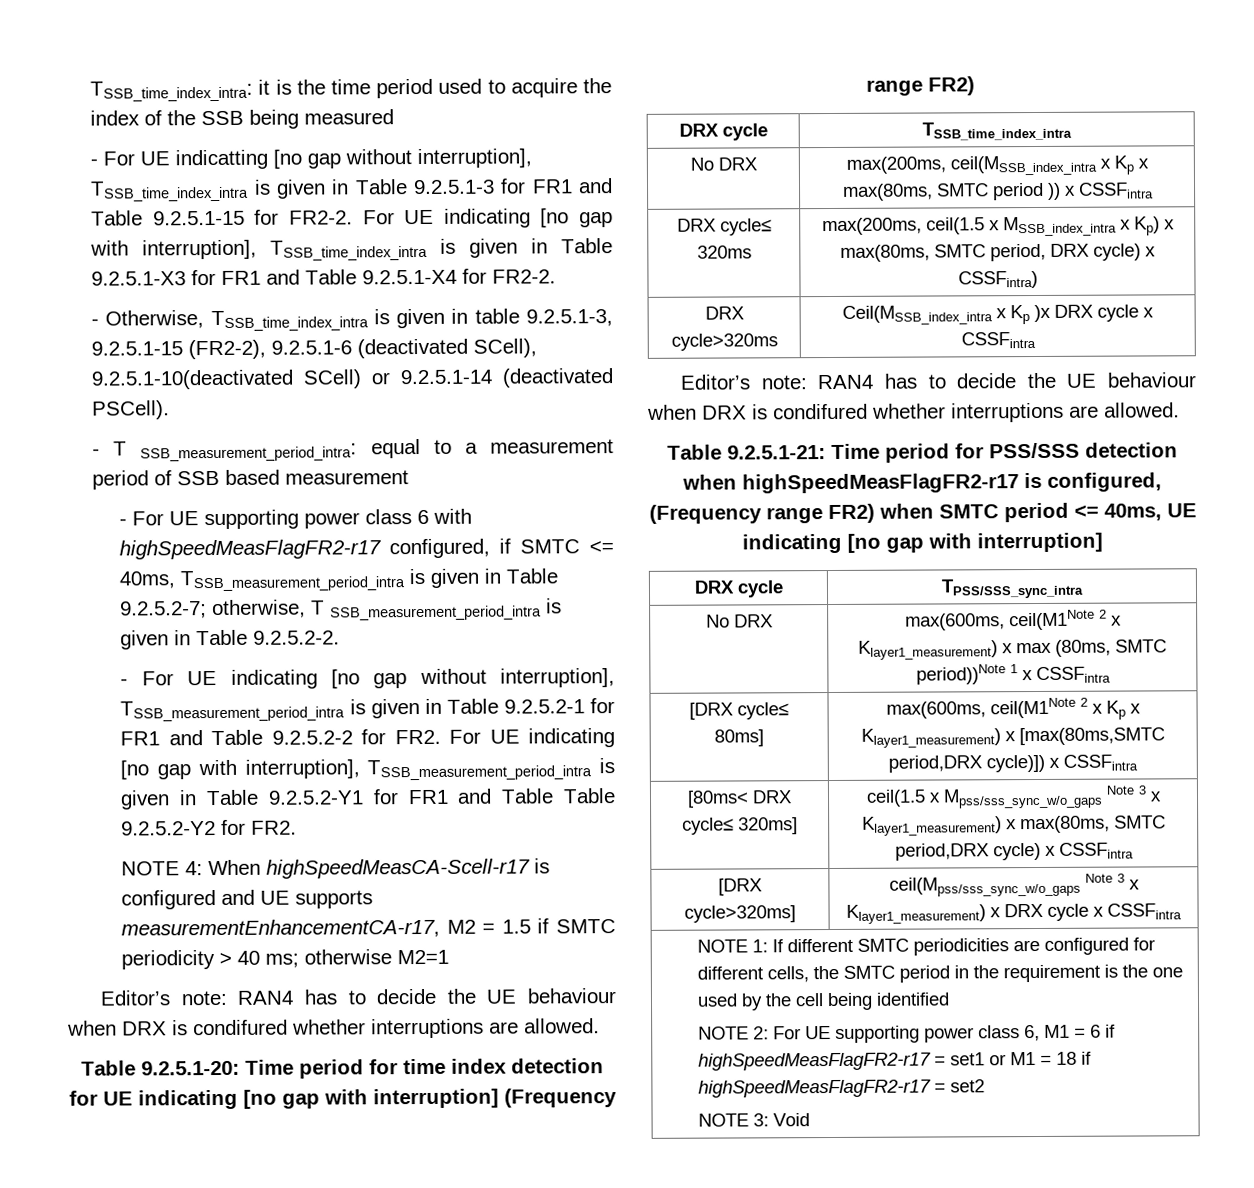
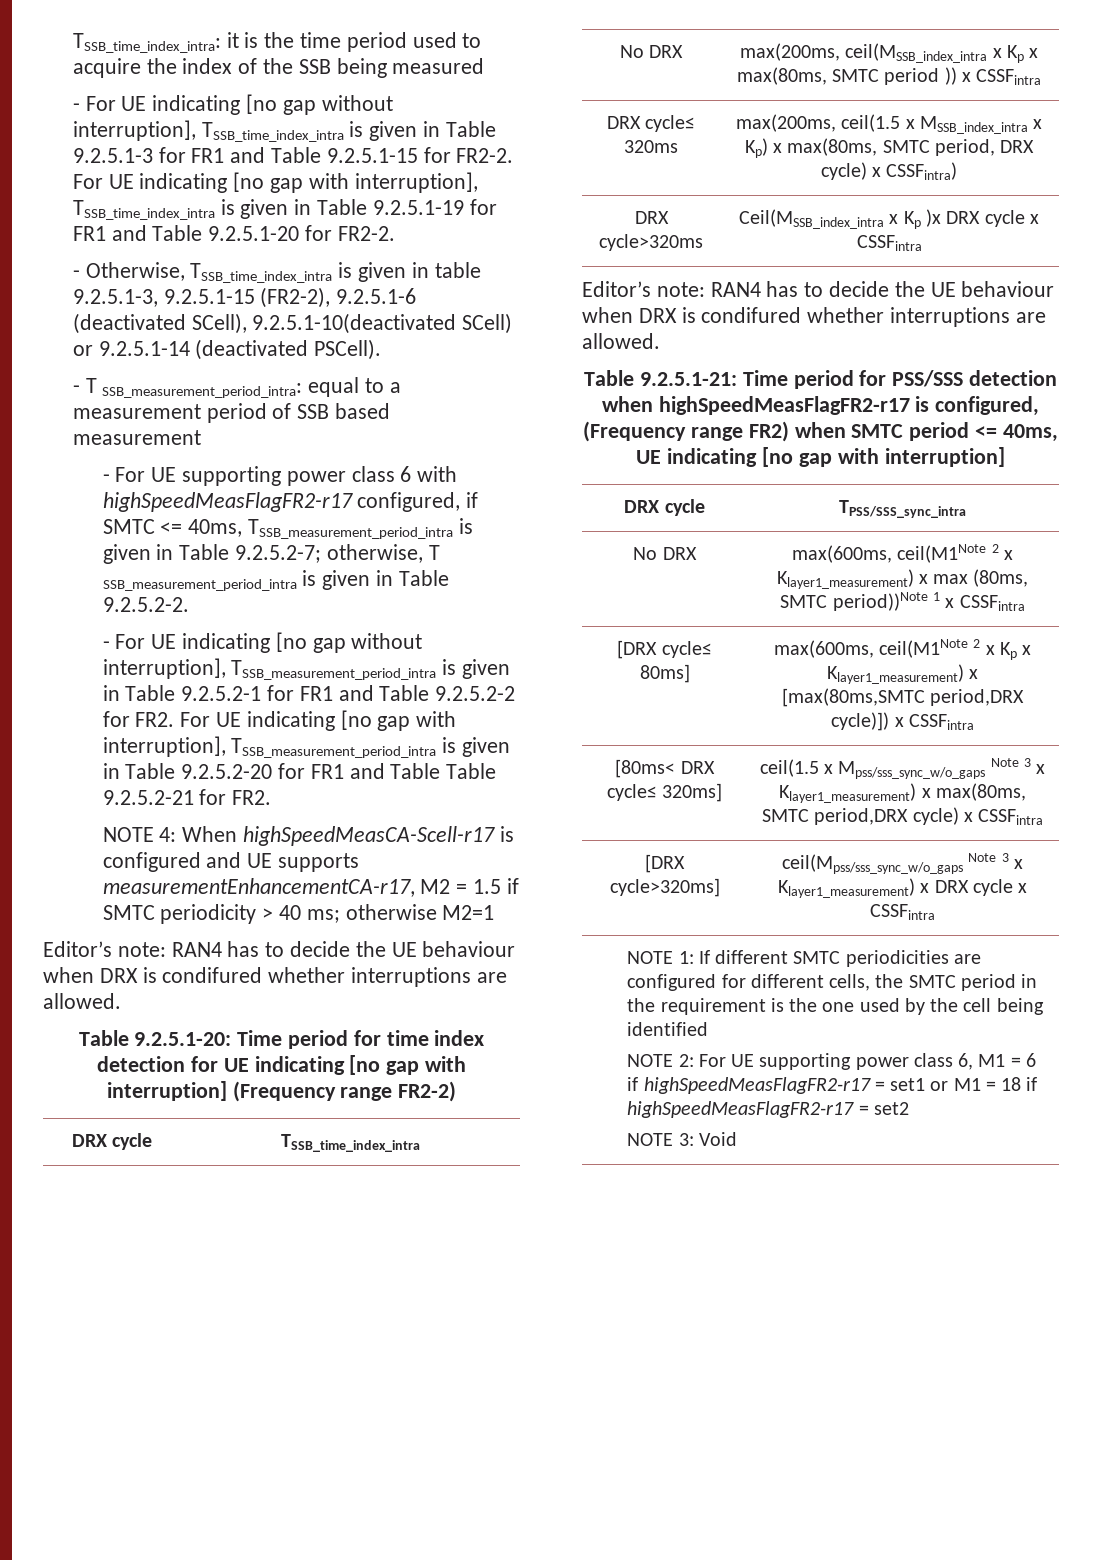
- - For UE indicatting [no gap without interruption], TSSB_time_index_intra is given in Table 9.2.5.1-3 for FR1 and Table 9.2.5.1-15 for FR2-2.
+ - For UE indicating [no gap without interruption], TSSB_time_index_intra is given in Table 9.2.5.1-3 for FR1 and Table 9.2.5.1-15 for FR2-2.
- For UE indicating [no gap with interruption], TSSB_time_index_intra is given in Table 9.2.5.1-X3 for FR1 and Table 9.2.5.1-X4 for FR2-2.
+ For UE indicating [no gap with interruption], TSSB_time_index_intra is given in Table 9.2.5.1-19 for FR1 and Table 9.2.5.1-20 for FR2-2.
- - For UE indicating [no gap without interruption], TSSB_measurement_period_intra is given in Table 9.2.5.2-1 for FR1 and Table 9.2.5.2-2 for FR2. For UE indicating [no gap with interruption], TSSB_measurement_period_intra is given in Table 9.2.5.2-Y1 for FR1 and Table Table 9.2.5.2-Y2 for FR2.
+ - For UE indicating [no gap without interruption], TSSB_measurement_period_intra is given in Table 9.2.5.2-1 for FR1 and Table 9.2.5.2-2 for FR2. For UE indicating [no gap with interruption], TSSB_measurement_period_intra is given in Table 9.2.5.2-20 for FR1 and Table Table 9.2.5.2-21 for FR2.
- Table 9.2.5.1-20: Time period for time index detection for UE indicating [no gap with interruption] (Frequency range FR2)
+ Table 9.2.5.1-20: Time period for time index detection for UE indicating [no gap with interruption] (Frequency range FR2-2)

